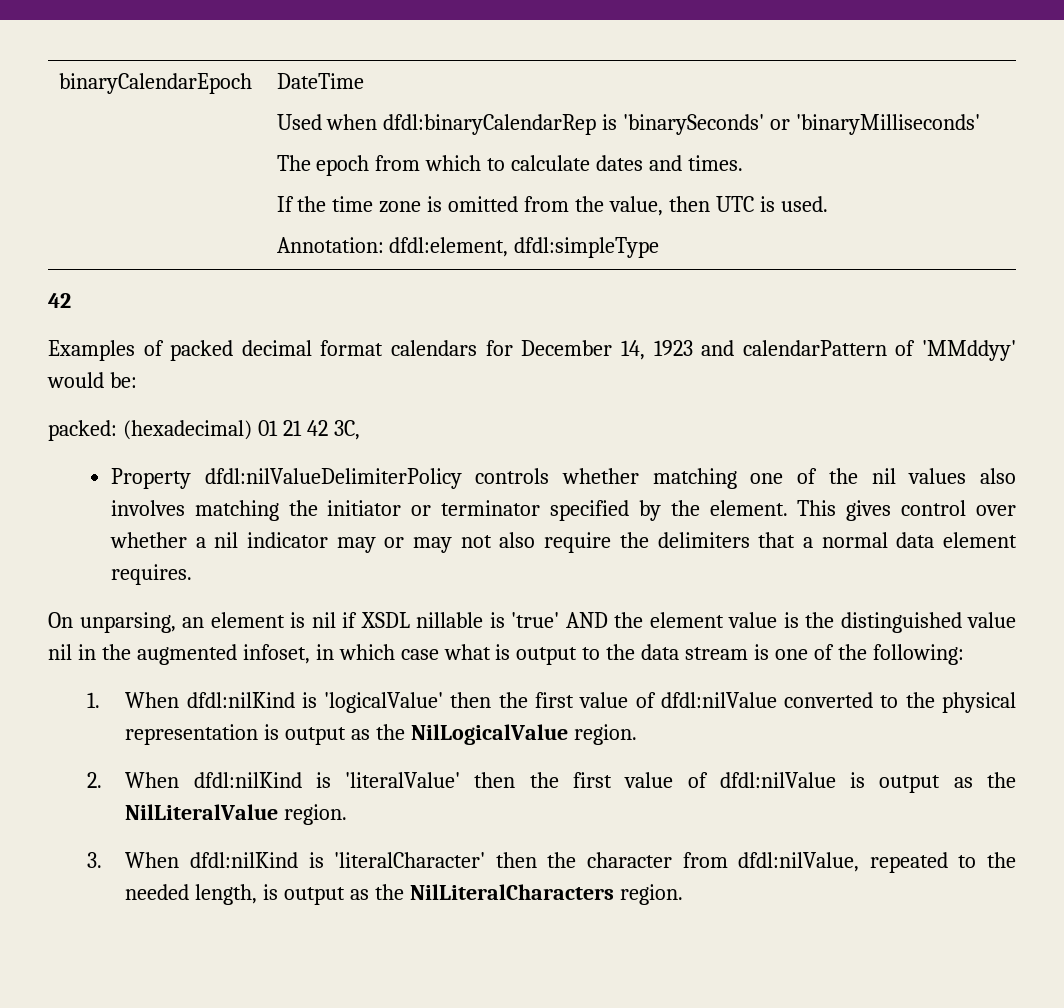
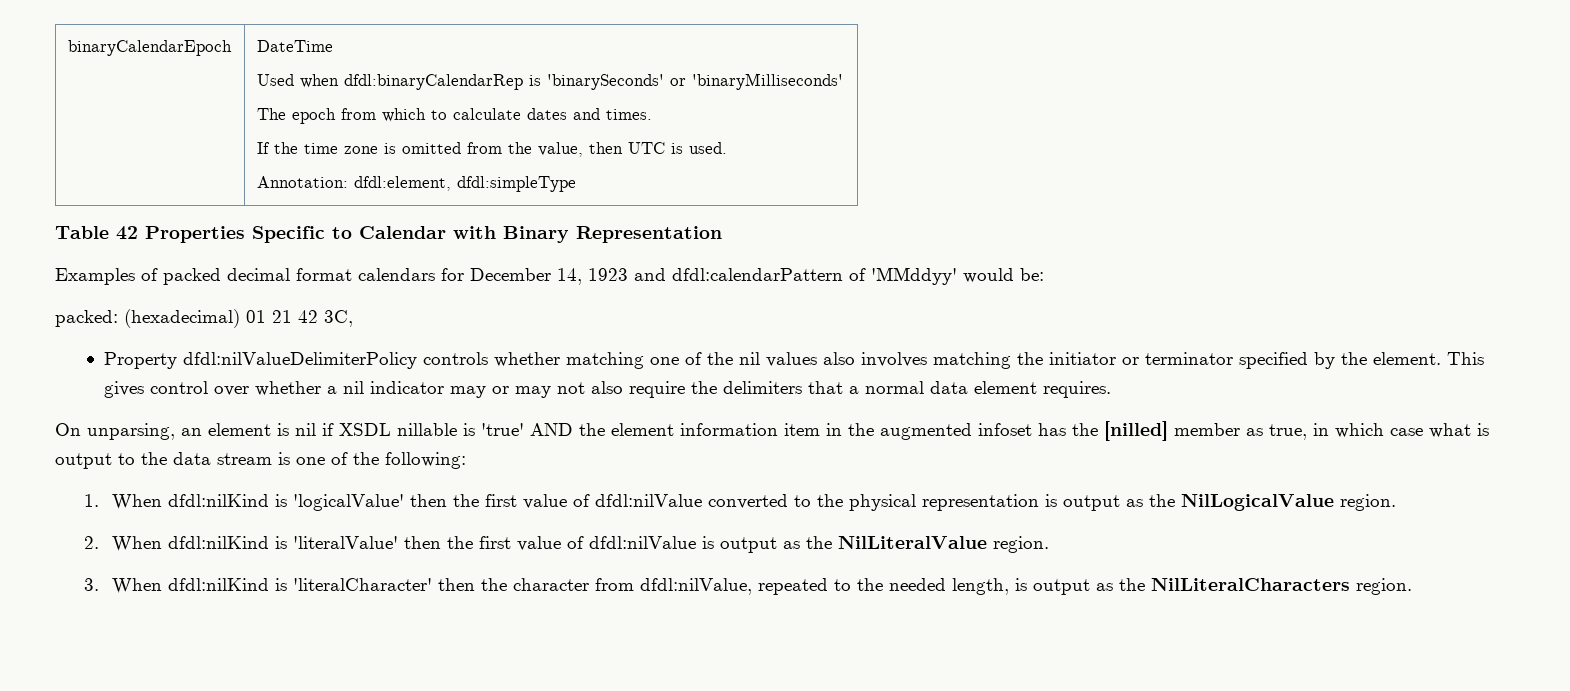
  binaryCalendarEpoch | DateTime
  Used when dfdl:binaryCalendarRep is 'binarySeconds' or 'binaryMilliseconds'
  The epoch from which to calculate dates and times.
  If the time zone is omitted from the value, then UTC is used.
  Annotation: dfdl:element, dfdl:simpleType
- 42
+ Table 42 Properties Specific to Calendar with Binary Representation
- Examples of packed decimal format calendars for December 14, 1923 and calendarPattern of 'MMddyy' would be:
+ Examples of packed decimal format calendars for December 14, 1923 and dfdl:calendarPattern of 'MMddyy' would be:
- On unparsing, an element is nil if XSDL nillable is 'true' AND the element value is the distinguished value nil in the augmented infoset, in which case what is output to the data stream is one of the following:
+ On unparsing, an element is nil if XSDL nillable is 'true' AND the element information item in the augmented infoset has the [nilled] member as true, in which case what is output to the data stream is one of the following:

